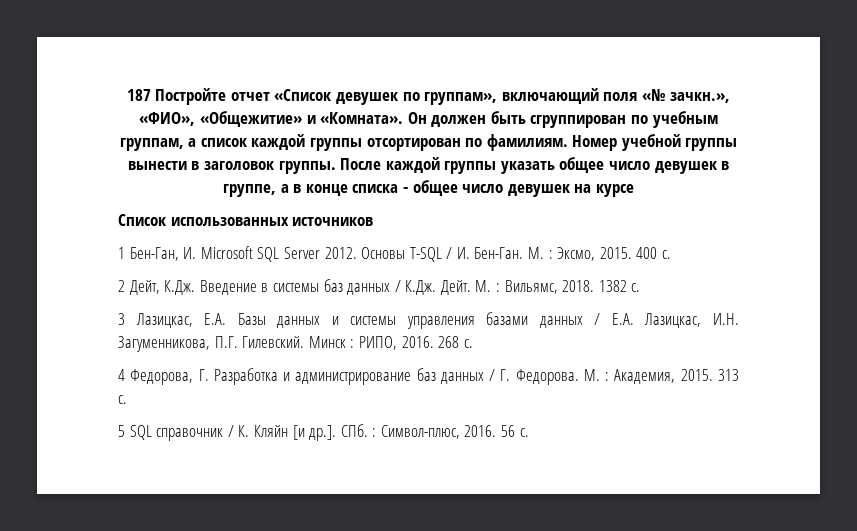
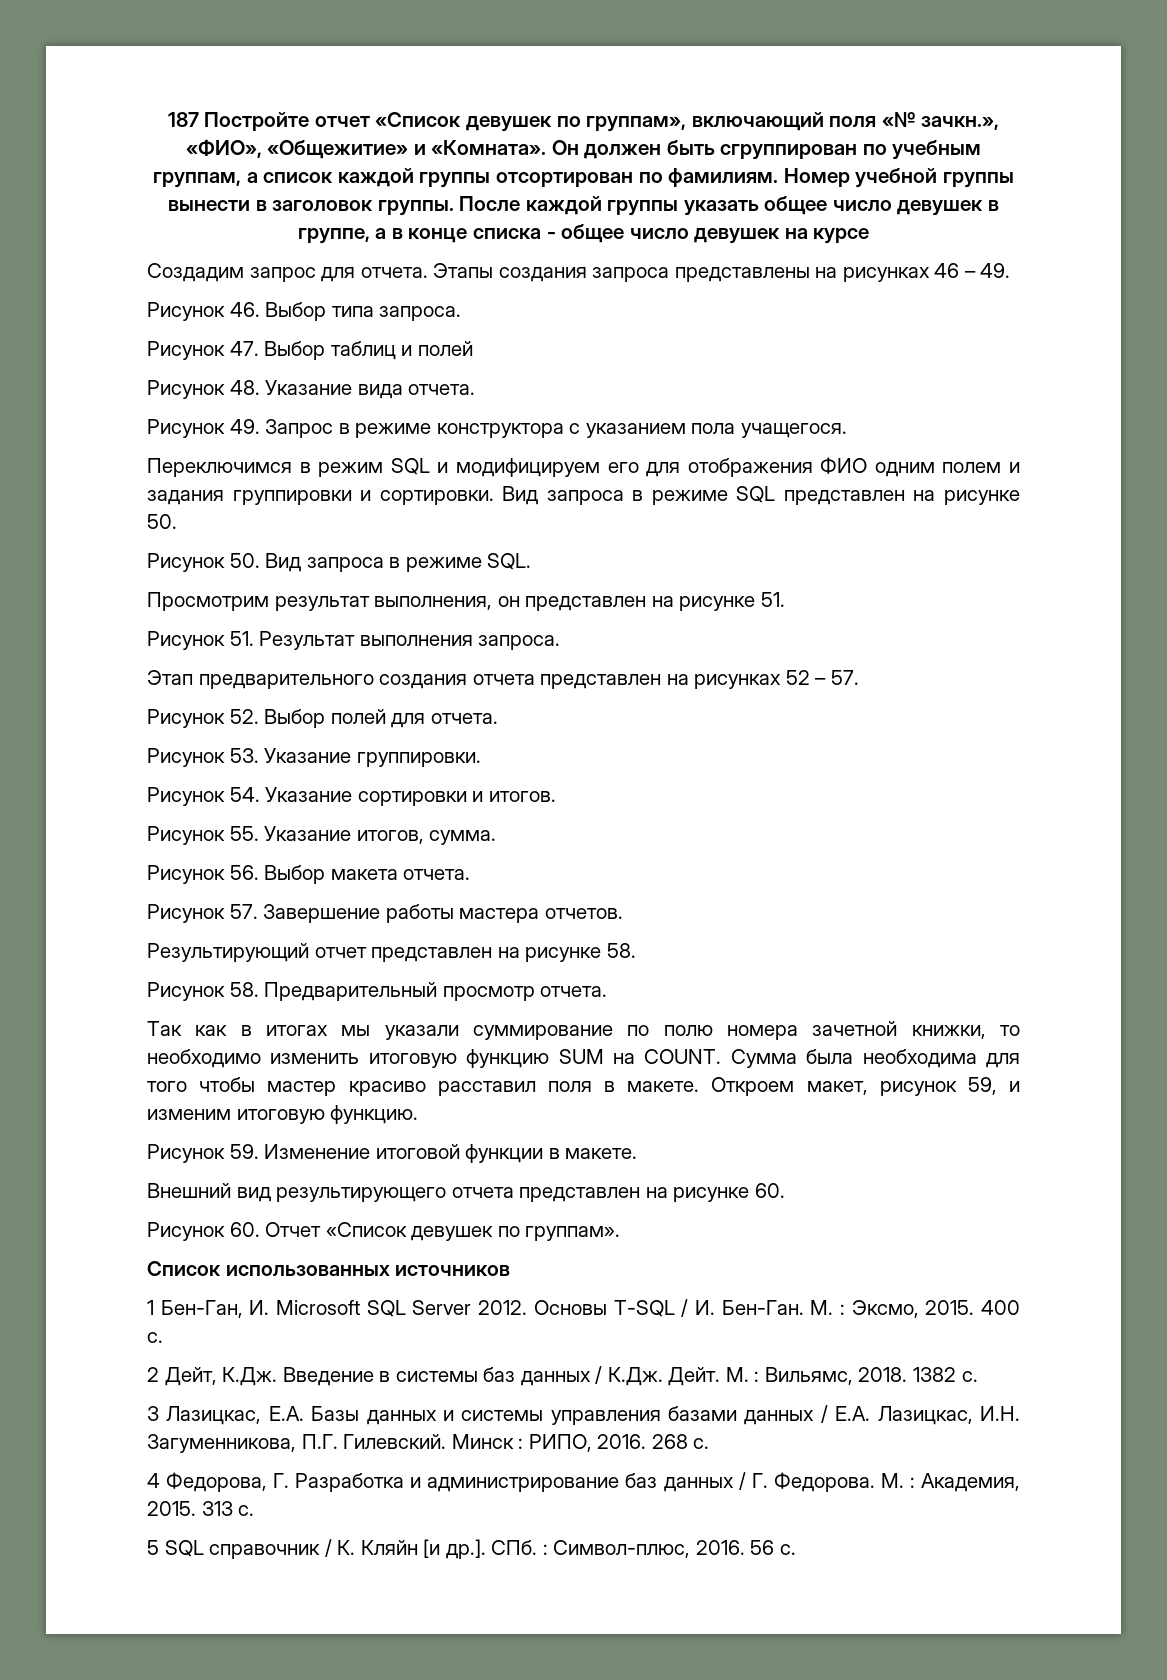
+ Создадим запрос для отчета. Этапы создания запроса представлены на рисунках 46 – 49.
+ Рисунок 46. Выбор типа запроса.
+ Рисунок 47. Выбор таблиц и полей
+ Рисунок 48. Указание вида отчета.
+ Рисунок 49. Запрос в режиме конструктора с указанием пола учащегося.
+ Переключимся в режим SQL и модифицируем его для отображения ФИО одним полем и задания группировки и сортировки. Вид запроса в режиме SQL представлен на рисунке 50.
+ Рисунок 50. Вид запроса в режиме SQL.
+ Просмотрим результат выполнения, он представлен на рисунке 51.
+ Рисунок 51. Результат выполнения запроса.
+ Этап предварительного создания отчета представлен на рисунках 52 – 57.
+ Рисунок 52. Выбор полей для отчета.
+ Рисунок 53. Указание группировки.
+ Рисунок 54. Указание сортировки и итогов.
+ Рисунок 55. Указание итогов, сумма.
+ Рисунок 56. Выбор макета отчета.
+ Рисунок 57. Завершение работы мастера отчетов.
+ Результирующий отчет представлен на рисунке 58.
+ Рисунок 58. Предварительный просмотр отчета.
+ Так как в итогах мы указали суммирование по полю номера зачетной книжки, то необходимо изменить итоговую функцию SUM на COUNT. Сумма была необходима для того чтобы мастер красиво расставил поля в макете. Откроем макет, рисунок 59, и изменим итоговую функцию.
+ Рисунок 59. Изменение итоговой функции в макете.
+ Внешний вид результирующего отчета представлен на рисунке 60.
+ Рисунок 60. Отчет «Список девушек по группам».

